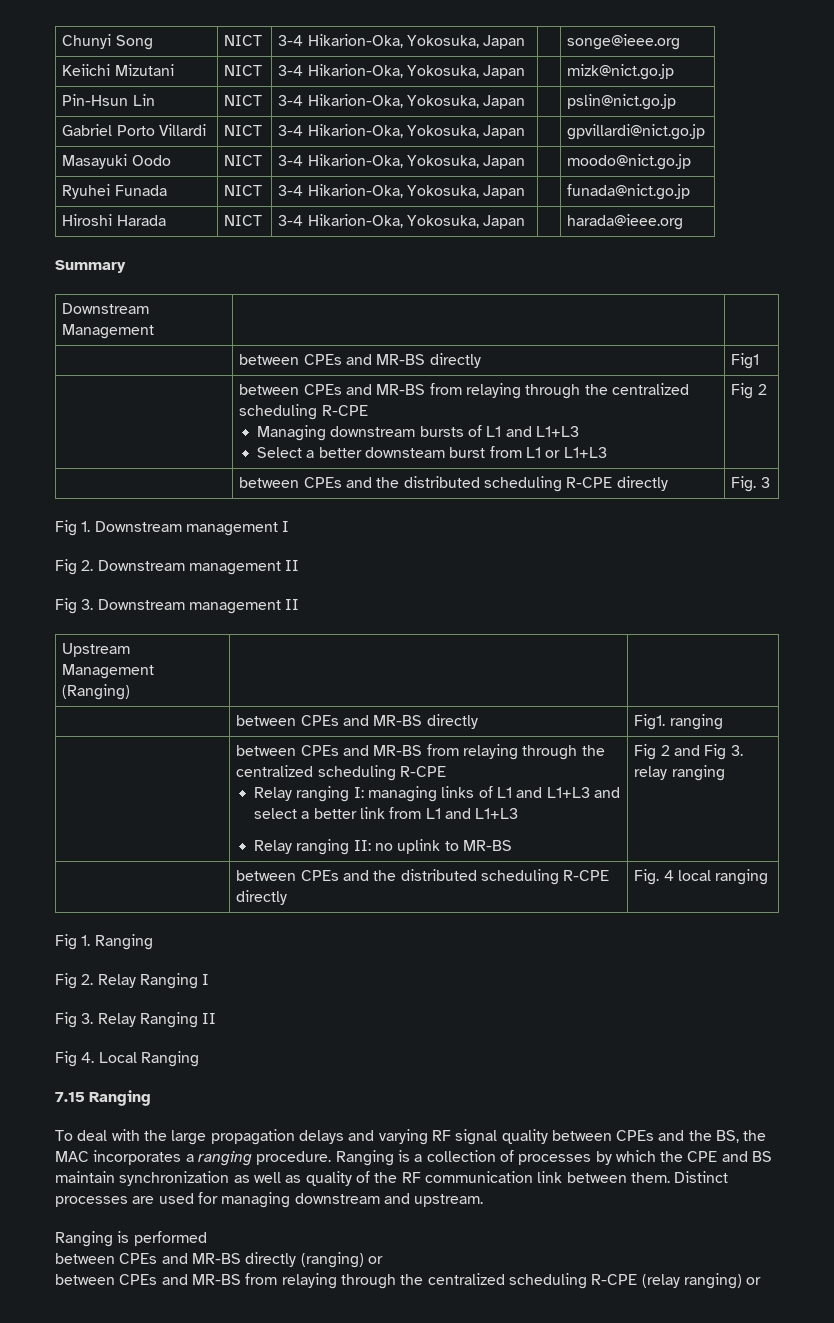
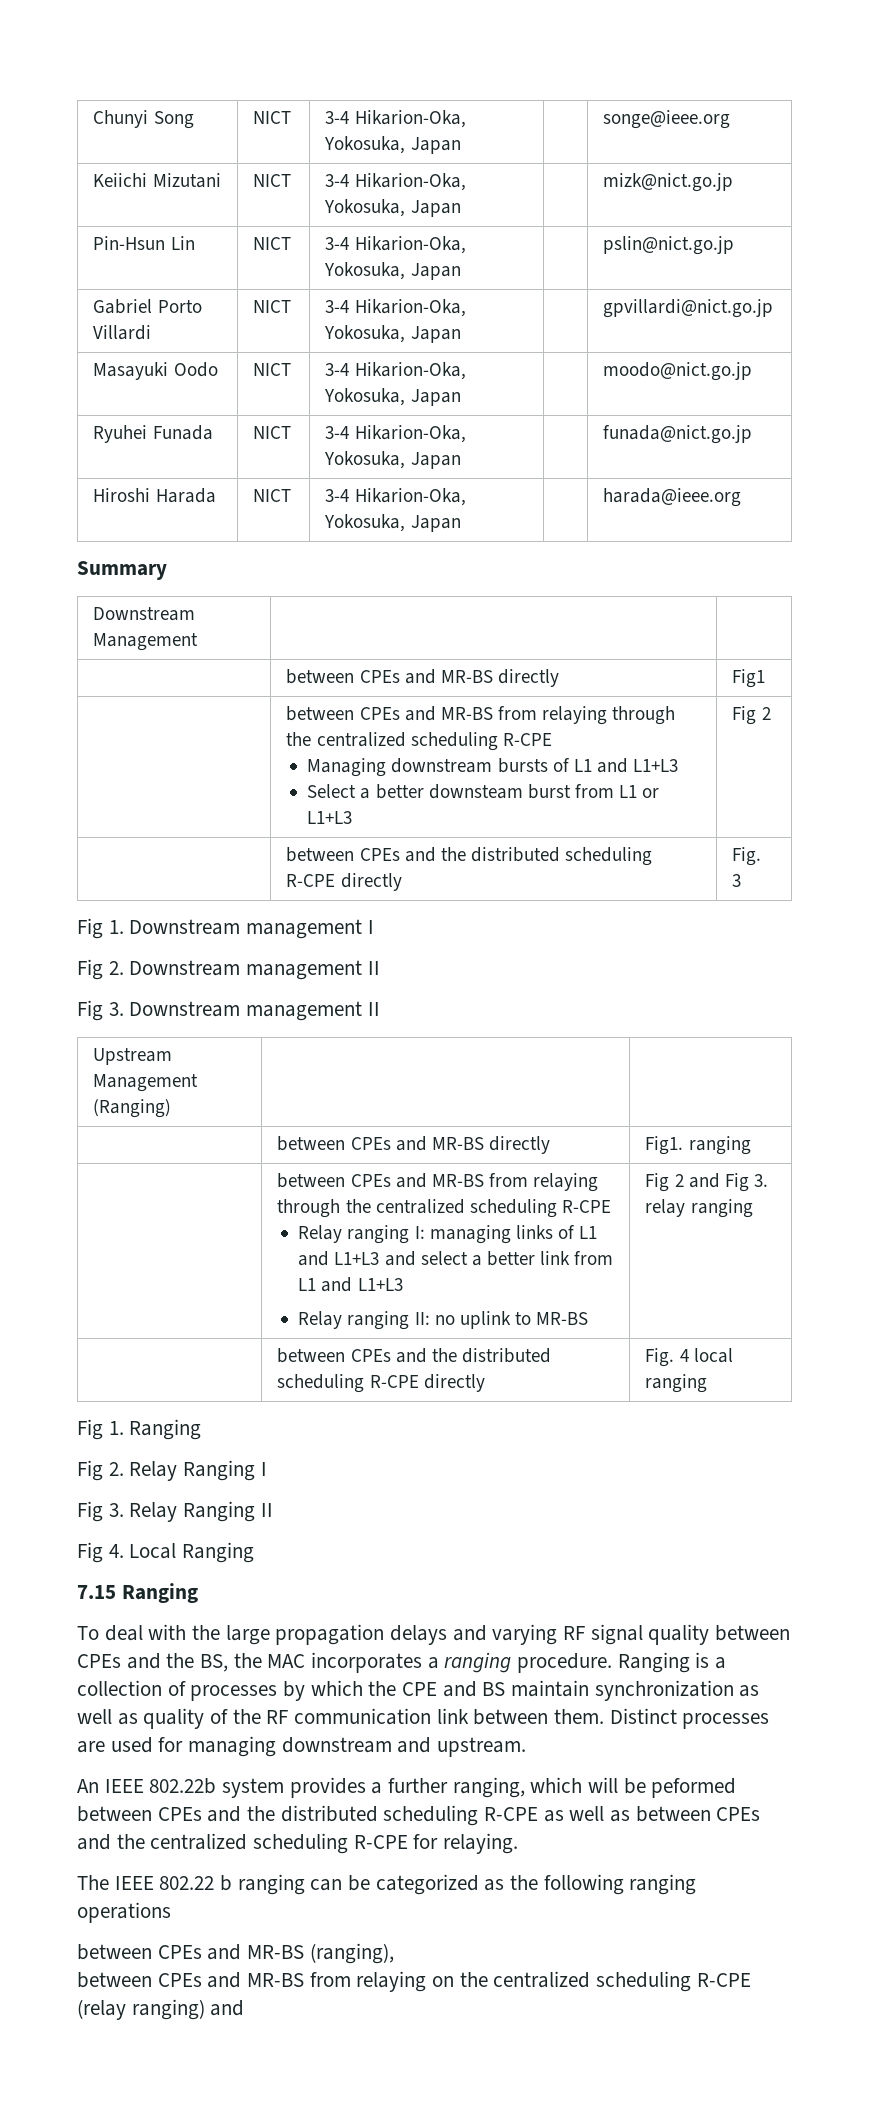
- Ranging is performed
- between CPEs and MR-BS directly (ranging) or
- between CPEs and MR-BS from relaying through the centralized scheduling R-CPE (relay ranging) or
+ An IEEE 802.22b system provides a further ranging, which will be peformed between CPEs and the distributed scheduling R-CPE as well as between CPEs and the centralized scheduling R-CPE for relaying.
+ The IEEE 802.22 b ranging can be categorized as the following ranging operations
+ between CPEs and MR-BS (ranging),
+ between CPEs and MR-BS from relaying on the centralized scheduling R-CPE (relay ranging) and

